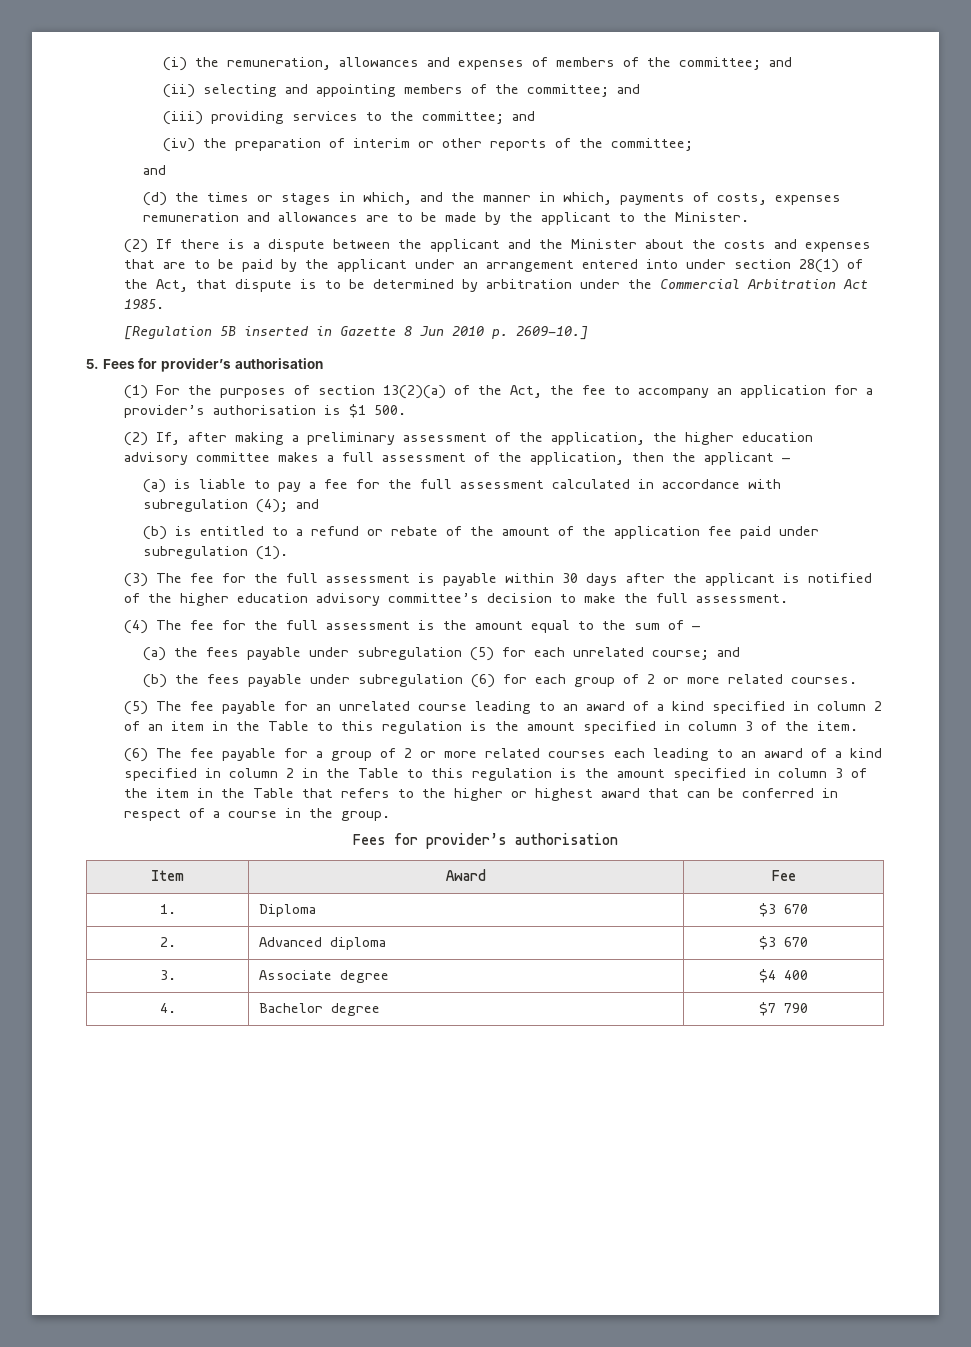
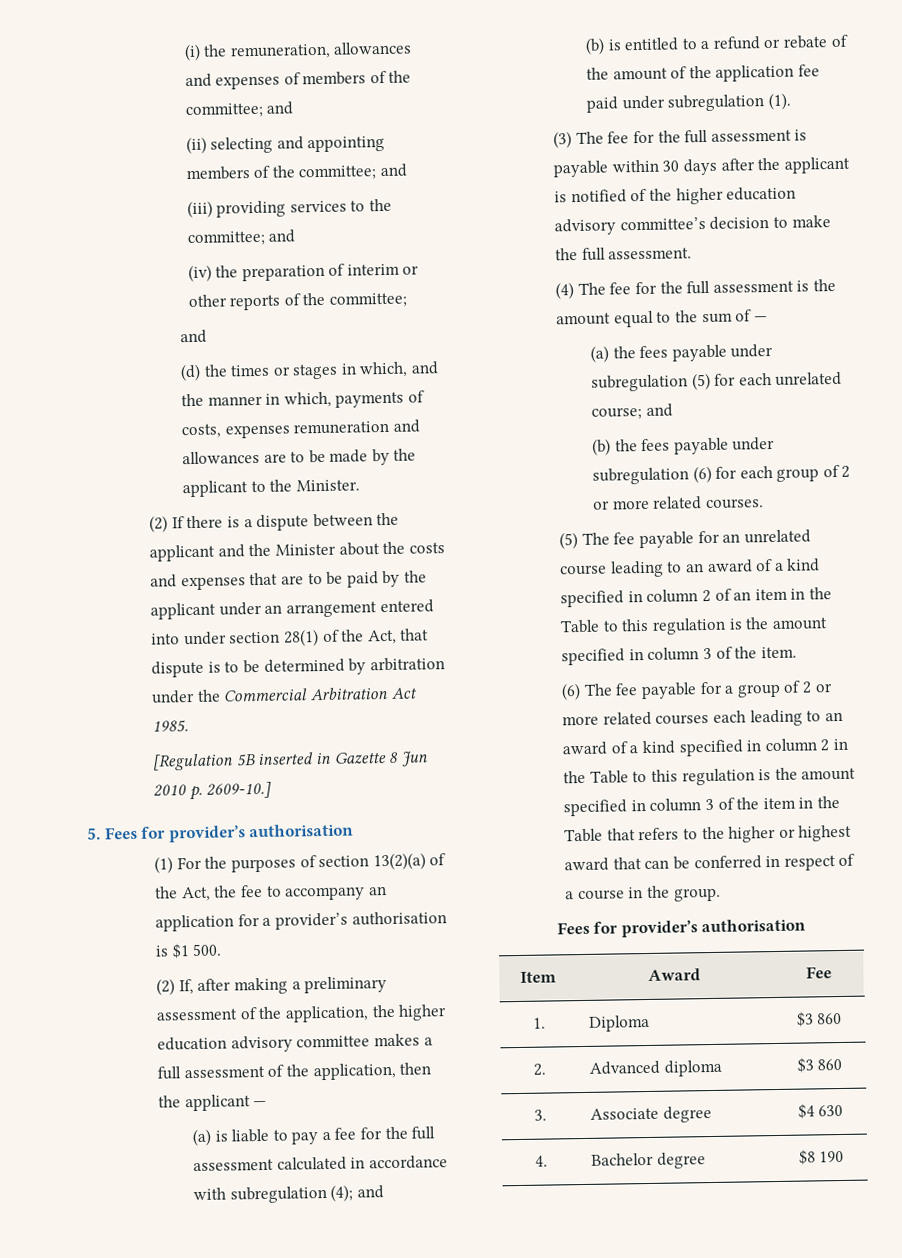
- 1. | Diploma | $3 670
+ 1. | Diploma | $3 860
- 2. | Advanced diploma | $3 670
+ 2. | Advanced diploma | $3 860
- 3. | Associate degree | $4 400
+ 3. | Associate degree | $4 630
- 4. | Bachelor degree | $7 790
+ 4. | Bachelor degree | $8 190

